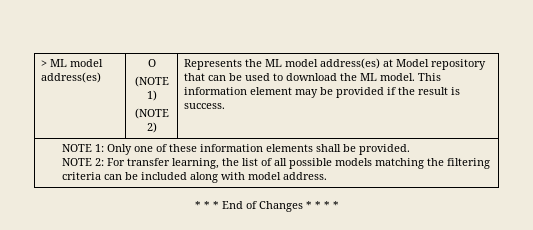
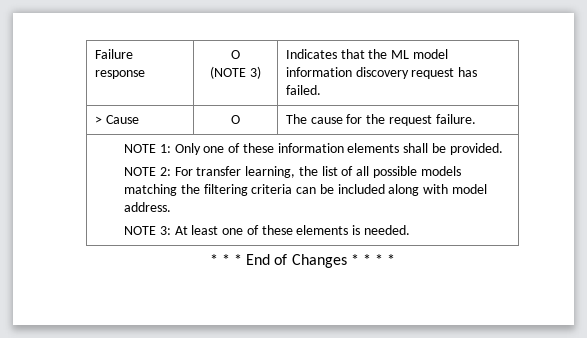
- > ML model address(es) | O
- (NOTE 1)
- (NOTE 2) | Represents the ML model address(es) at Model repository that can be used to download the ML model. This information element may be provided if the result is success.
+ Failure response | O
+ (NOTE 3) | Indicates that the ML model information discovery request has failed.
+ > Cause | O | The cause for the request failure.
+ NOTE 3: At least one of these elements is needed.

